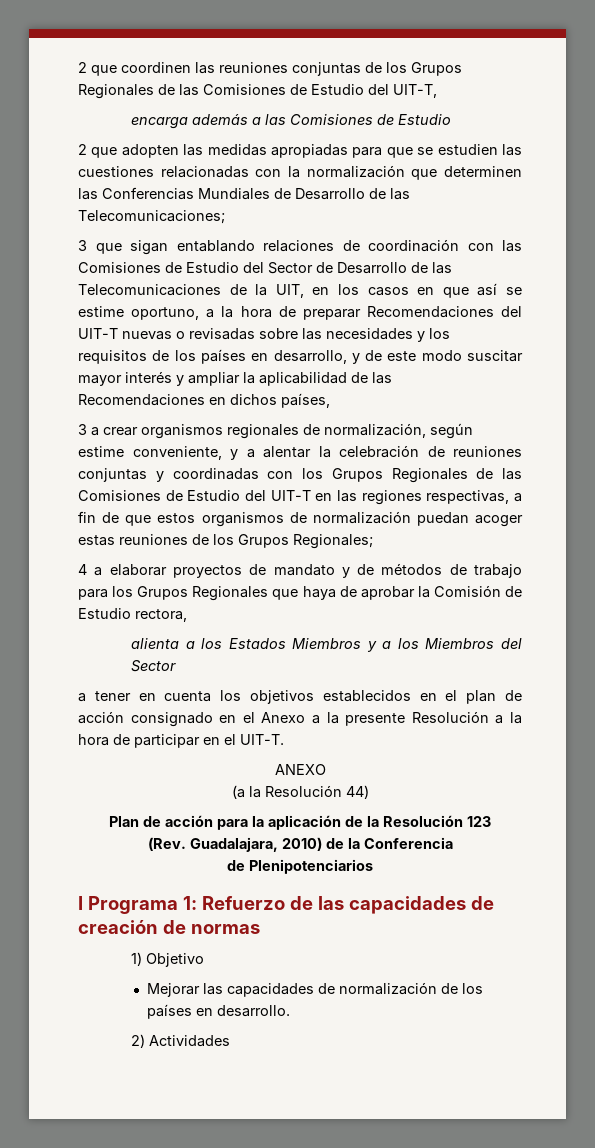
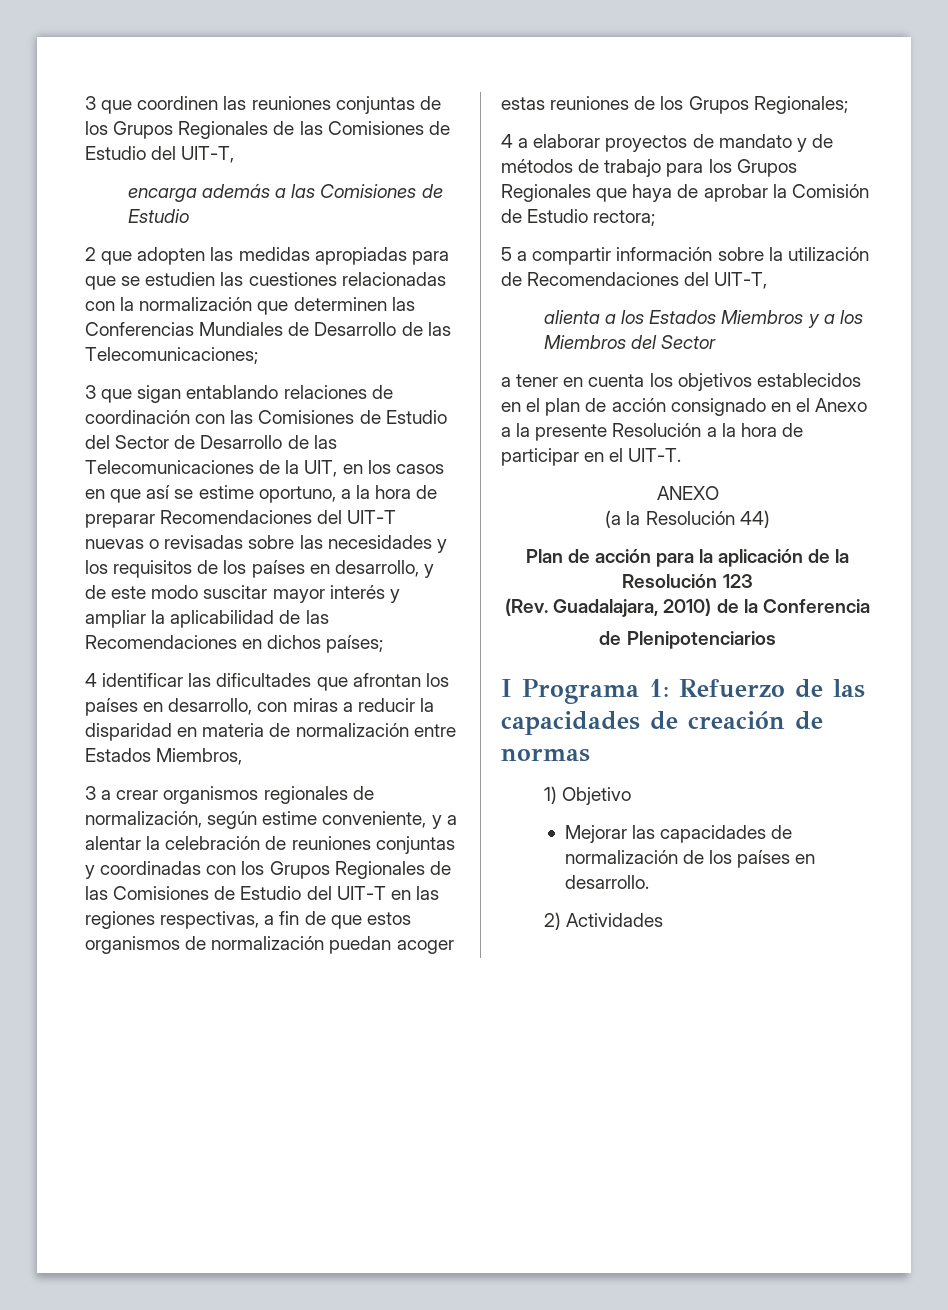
- 2 que coordinen las reuniones conjuntas de los Grupos Regionales de las Comisiones de Estudio del UIT-T,
+ 3 que coordinen las reuniones conjuntas de los Grupos Regionales de las Comisiones de Estudio del UIT-T,
- 3 que sigan entablando relaciones de coordinación con las Comisiones de Estudio del Sector de Desarrollo de las Telecomunicaciones de la UIT, en los casos en que así se estime oportuno, a la hora de preparar Recomendaciones del UIT-T nuevas o revisadas sobre las necesidades y los requisitos de los países en desarrollo, y de este modo suscitar mayor interés y ampliar la aplicabilidad de las Recomendaciones en dichos países,
+ 3 que sigan entablando relaciones de coordinación con las Comisiones de Estudio del Sector de Desarrollo de las Telecomunicaciones de la UIT, en los casos en que así se estime oportuno, a la hora de preparar Recomendaciones del UIT-T nuevas o revisadas sobre las necesidades y los requisitos de los países en desarrollo, y de este modo suscitar mayor interés y ampliar la aplicabilidad de las Recomendaciones en dichos países;
+ 4 identificar las dificultades que afrontan los países en desarrollo, con miras a reducir la disparidad en materia de normalización entre Estados Miembros,
- 4 a elaborar proyectos de mandato y de métodos de trabajo para los Grupos Regionales que haya de aprobar la Comisión de Estudio rectora,
+ 4 a elaborar proyectos de mandato y de métodos de trabajo para los Grupos Regionales que haya de aprobar la Comisión de Estudio rectora;
+ 5 a compartir información sobre la utilización de Recomendaciones del UIT-T,

